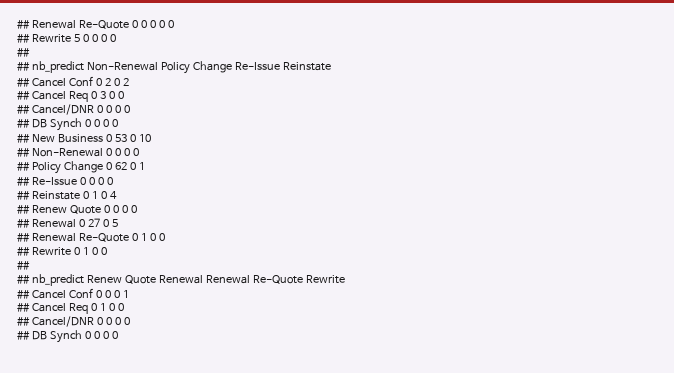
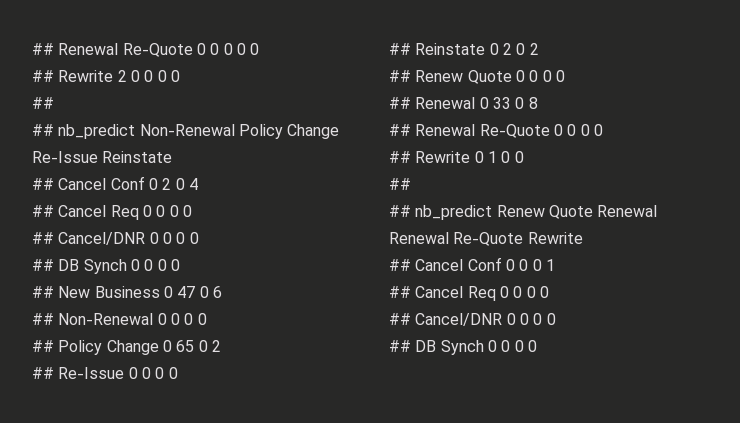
- ## Rewrite 5 0 0 0 0
+ ## Rewrite 2 0 0 0 0
- ## Cancel Conf 0 2 0 2
- ## Cancel Req 0 3 0 0
+ ## Cancel Conf 0 2 0 4
+ ## Cancel Req 0 0 0 0
- ## New Business 0 53 0 10
+ ## New Business 0 47 0 6
- ## Policy Change 0 62 0 1
+ ## Policy Change 0 65 0 2
- ## Reinstate 0 1 0 4
+ ## Reinstate 0 2 0 2
- ## Renewal 0 27 0 5
- ## Renewal Re-Quote 0 1 0 0
+ ## Renewal 0 33 0 8
+ ## Renewal Re-Quote 0 0 0 0
  ## Cancel Conf 0 0 0 1
- ## Cancel Req 0 1 0 0
+ ## Cancel Req 0 0 0 0

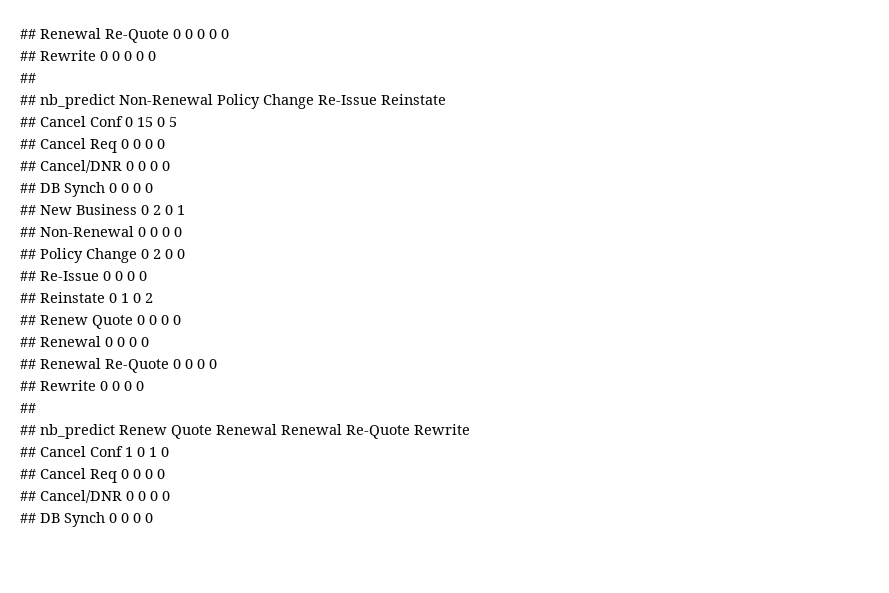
- ## Rewrite 2 0 0 0 0
+ ## Rewrite 0 0 0 0 0
- ## Cancel Conf 0 2 0 4
+ ## Cancel Conf 0 15 0 5
- ## New Business 0 47 0 6
+ ## New Business 0 2 0 1
- ## Policy Change 0 65 0 2
+ ## Policy Change 0 2 0 0
- ## Reinstate 0 2 0 2
+ ## Reinstate 0 1 0 2
- ## Renewal 0 33 0 8
+ ## Renewal 0 0 0 0
  ## Renewal Re-Quote 0 0 0 0
- ## Rewrite 0 1 0 0
+ ## Rewrite 0 0 0 0
- ## Cancel Conf 0 0 0 1
+ ## Cancel Conf 1 0 1 0

